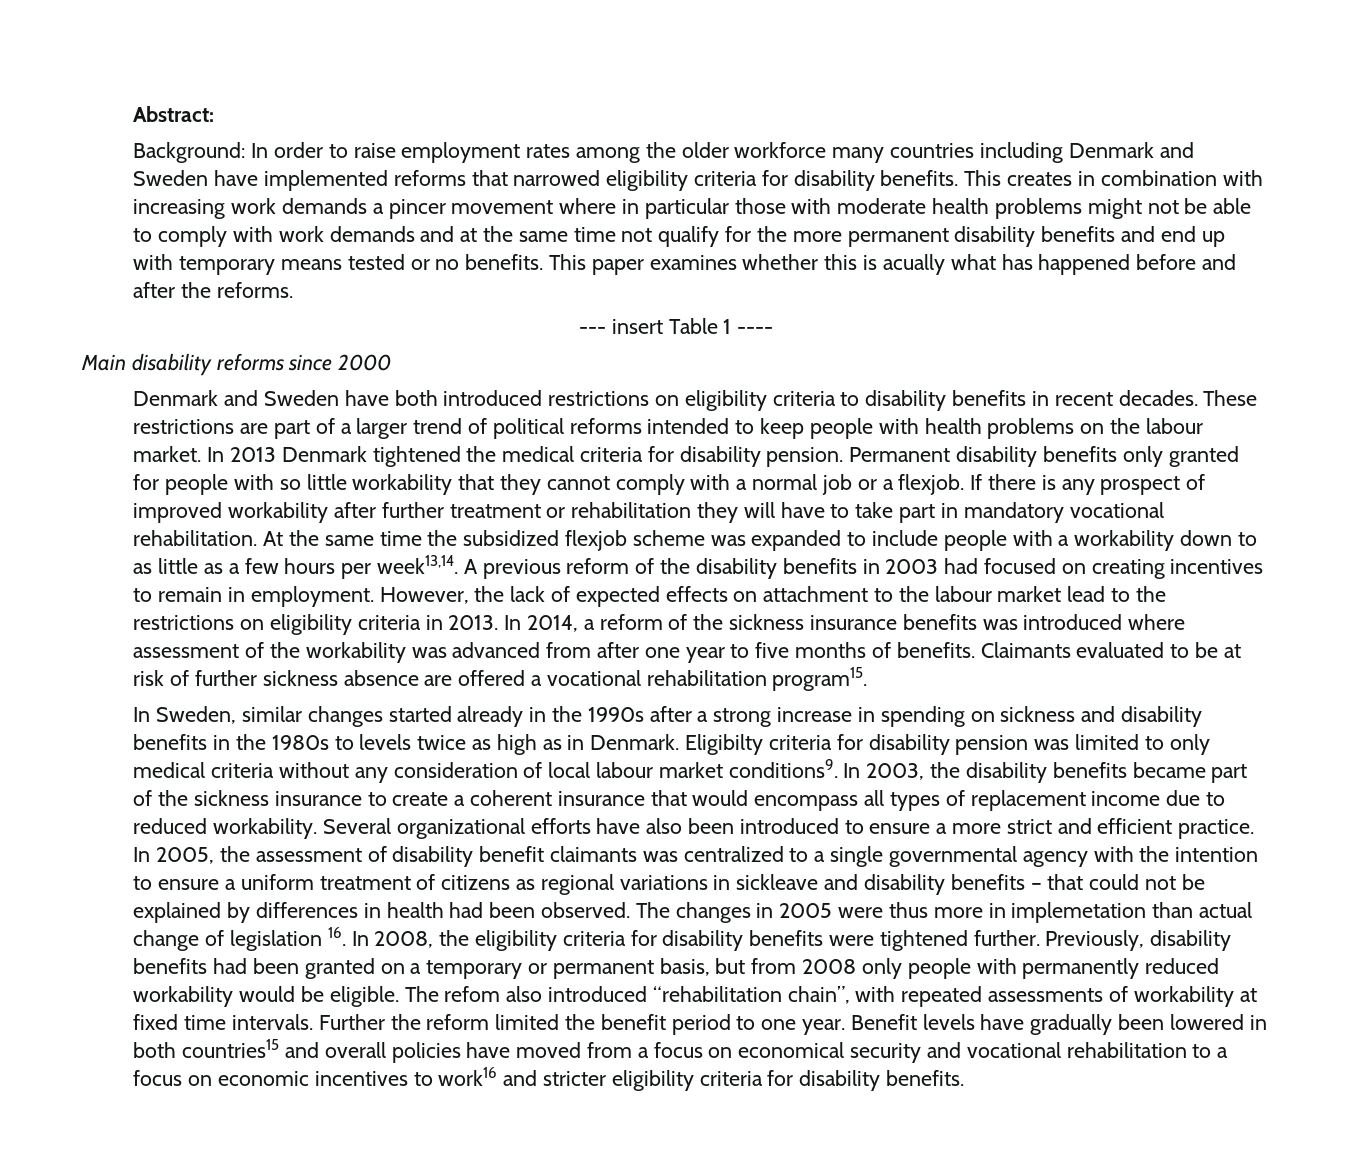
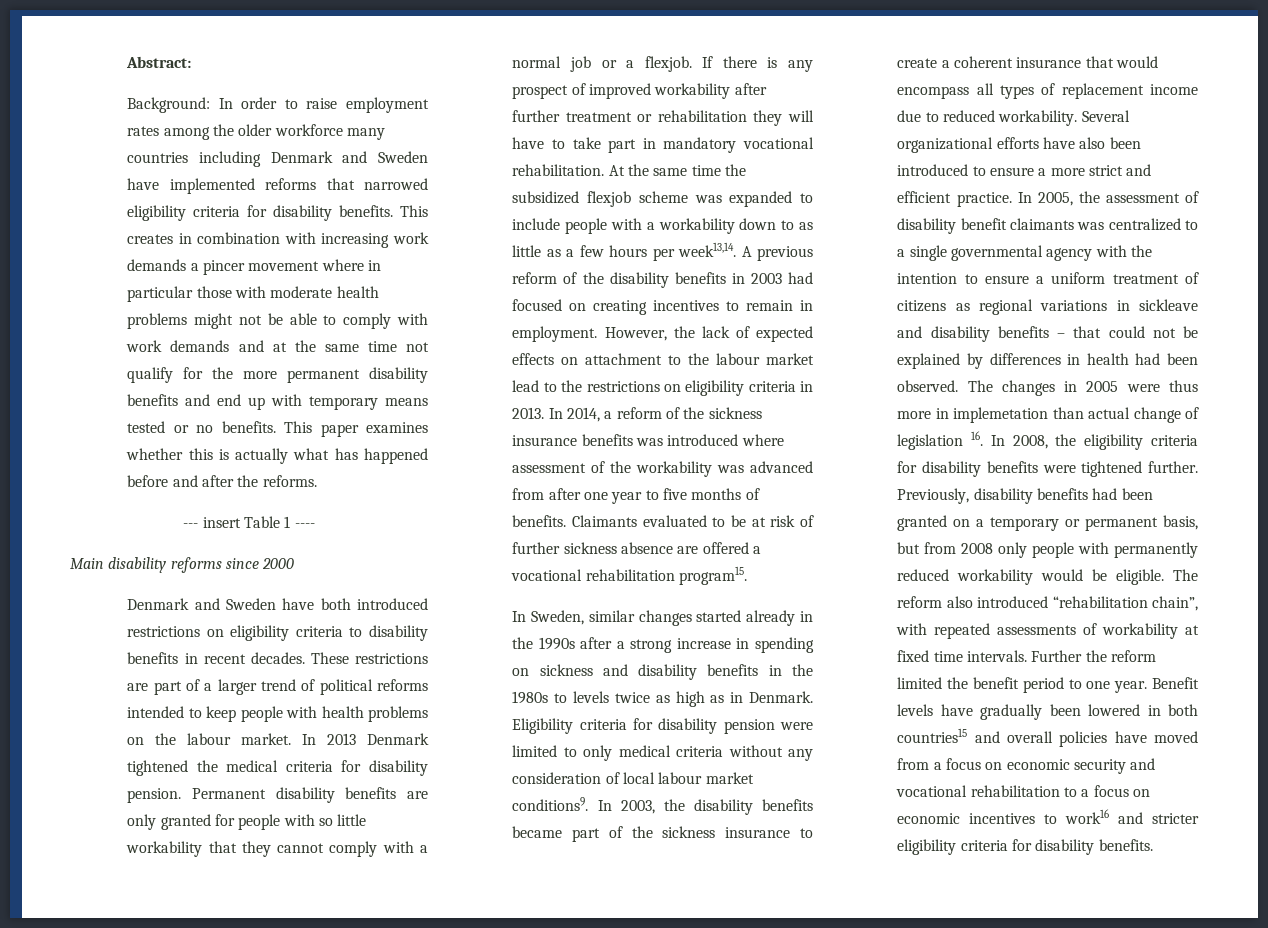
- This paper examines whether this is acually what has happened before and after the reforms.
+ This paper examines whether this is actually what has happened before and after the reforms.
- Permanent disability benefits only granted for people with so little workability that they cannot comply with a normal job or a flexjob.
+ Permanent disability benefits are only granted for people with so little workability that they cannot comply with a normal job or a flexjob.
- Eligibilty criteria for disability pension was limited to only medical criteria without any consideration of local labour market conditions9.
+ Eligibility criteria for disability pension were limited to only medical criteria without any consideration of local labour market conditions9.
- The refom also introduced “rehabilitation chain”, with repeated assessments of workability at fixed time intervals.
+ The reform also introduced “rehabilitation chain”, with repeated assessments of workability at fixed time intervals.
- Benefit levels have gradually been lowered in both countries15 and overall policies have moved from a focus on economical security and vocational rehabilitation to a focus on economic incentives to work16 and stricter eligibility criteria for disability benefits.
+ Benefit levels have gradually been lowered in both countries15 and overall policies have moved from a focus on economic security and vocational rehabilitation to a focus on economic incentives to work16 and stricter eligibility criteria for disability benefits.

